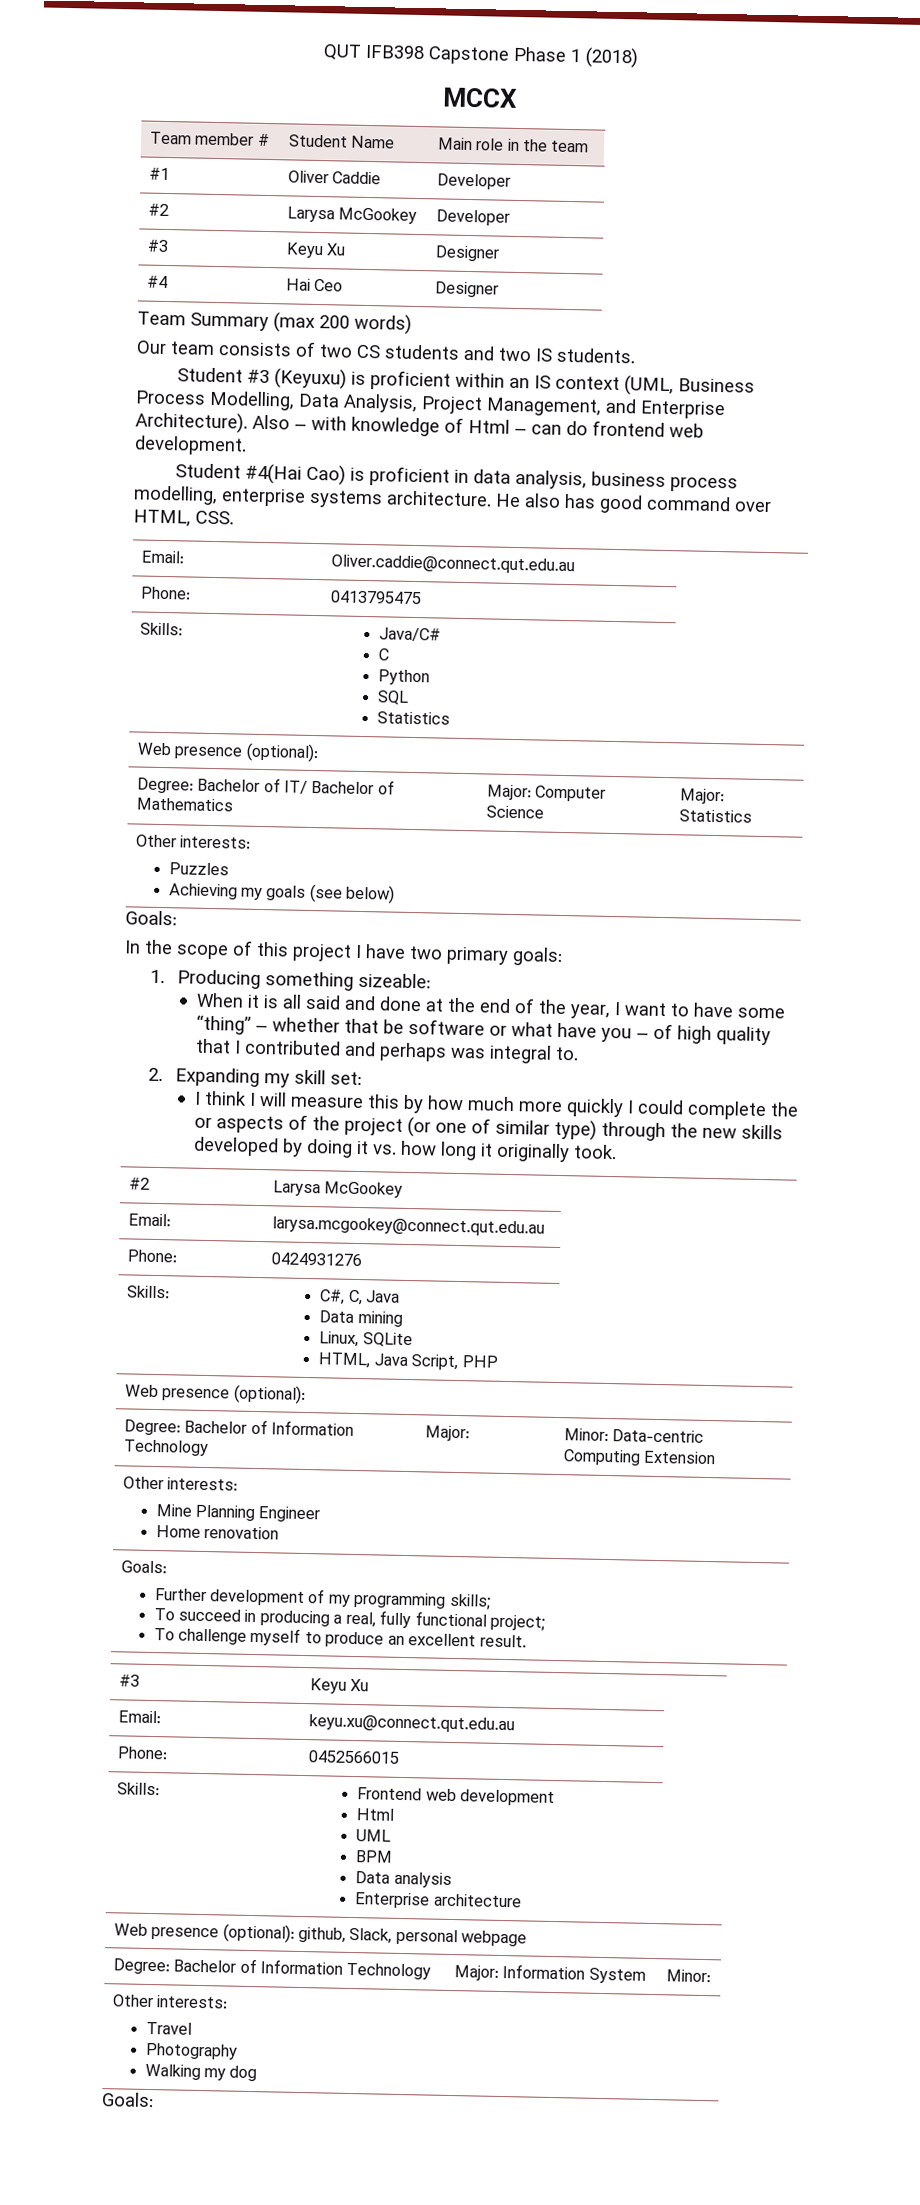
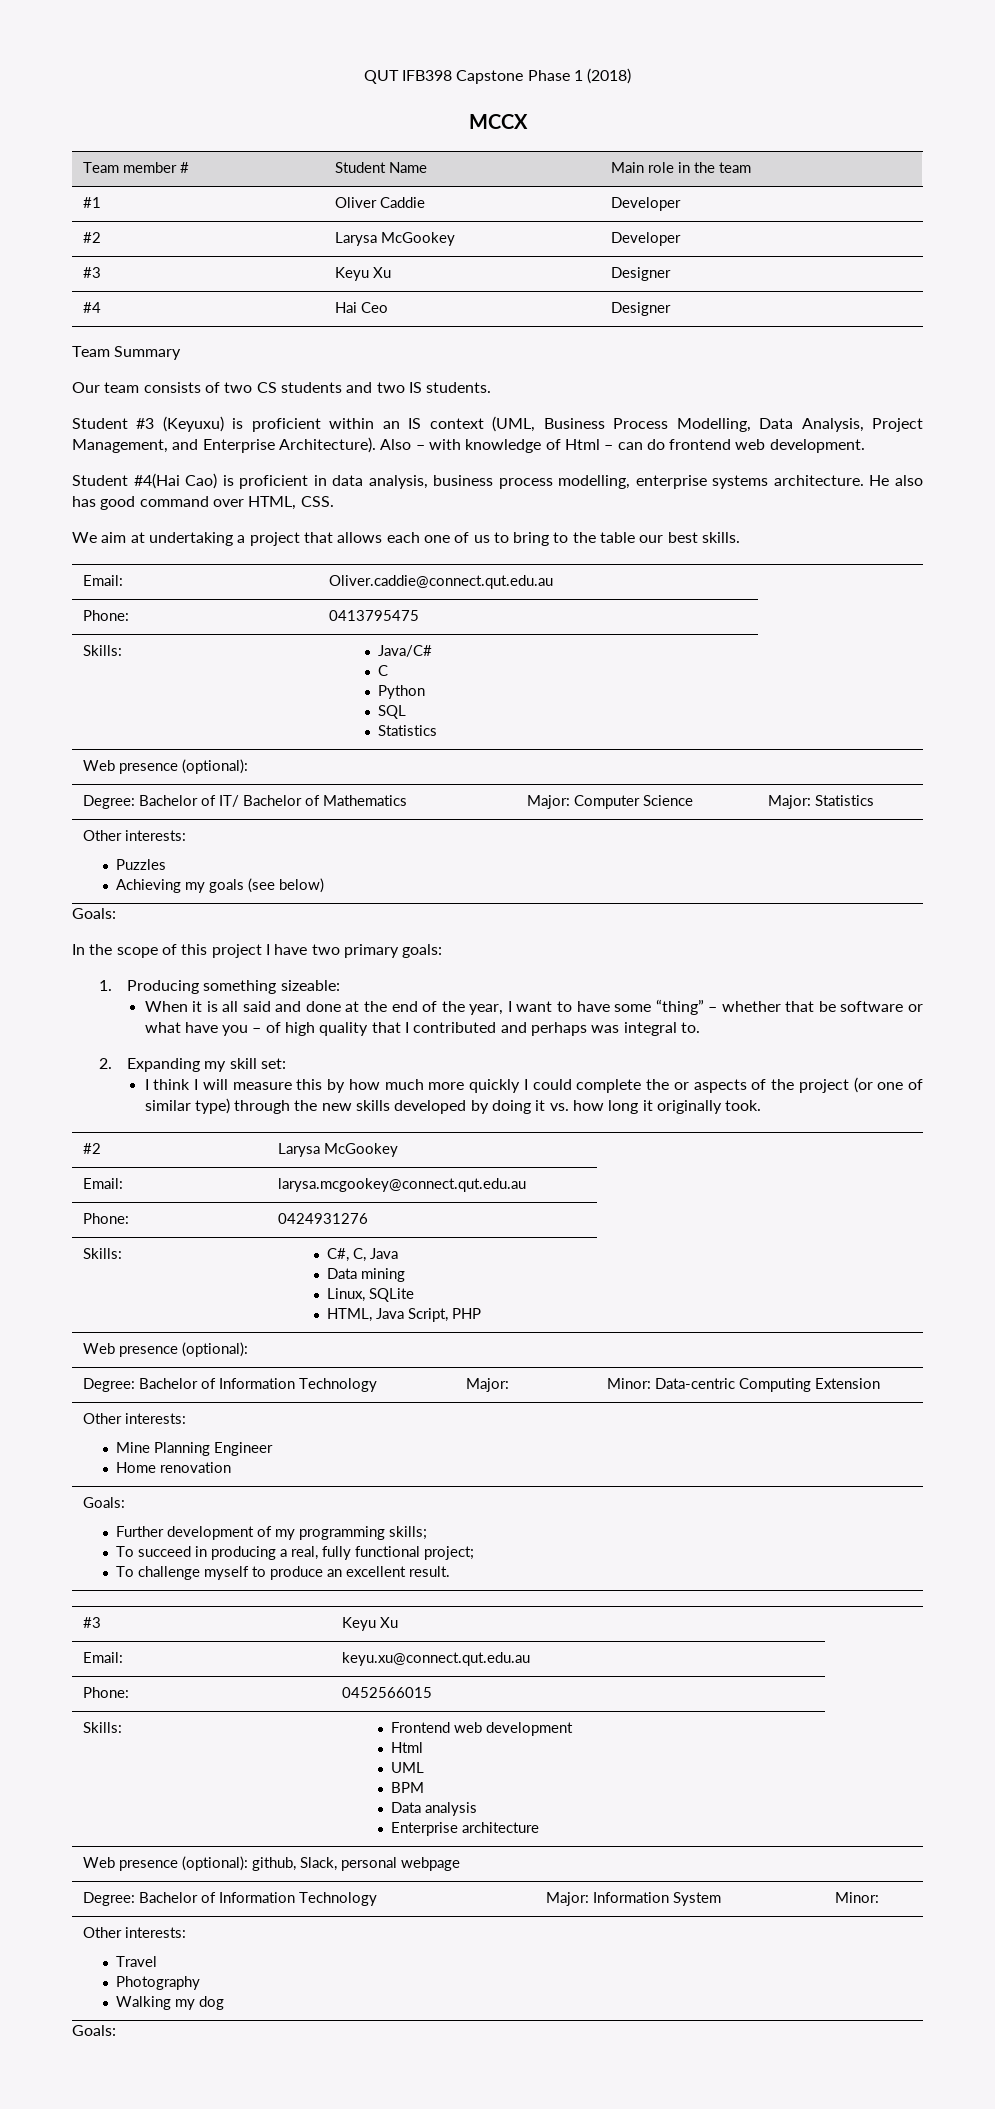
- Team Summary (max 200 words)
+ Team Summary
+ We aim at undertaking a project that allows each one of us to bring to the table our best skills.

